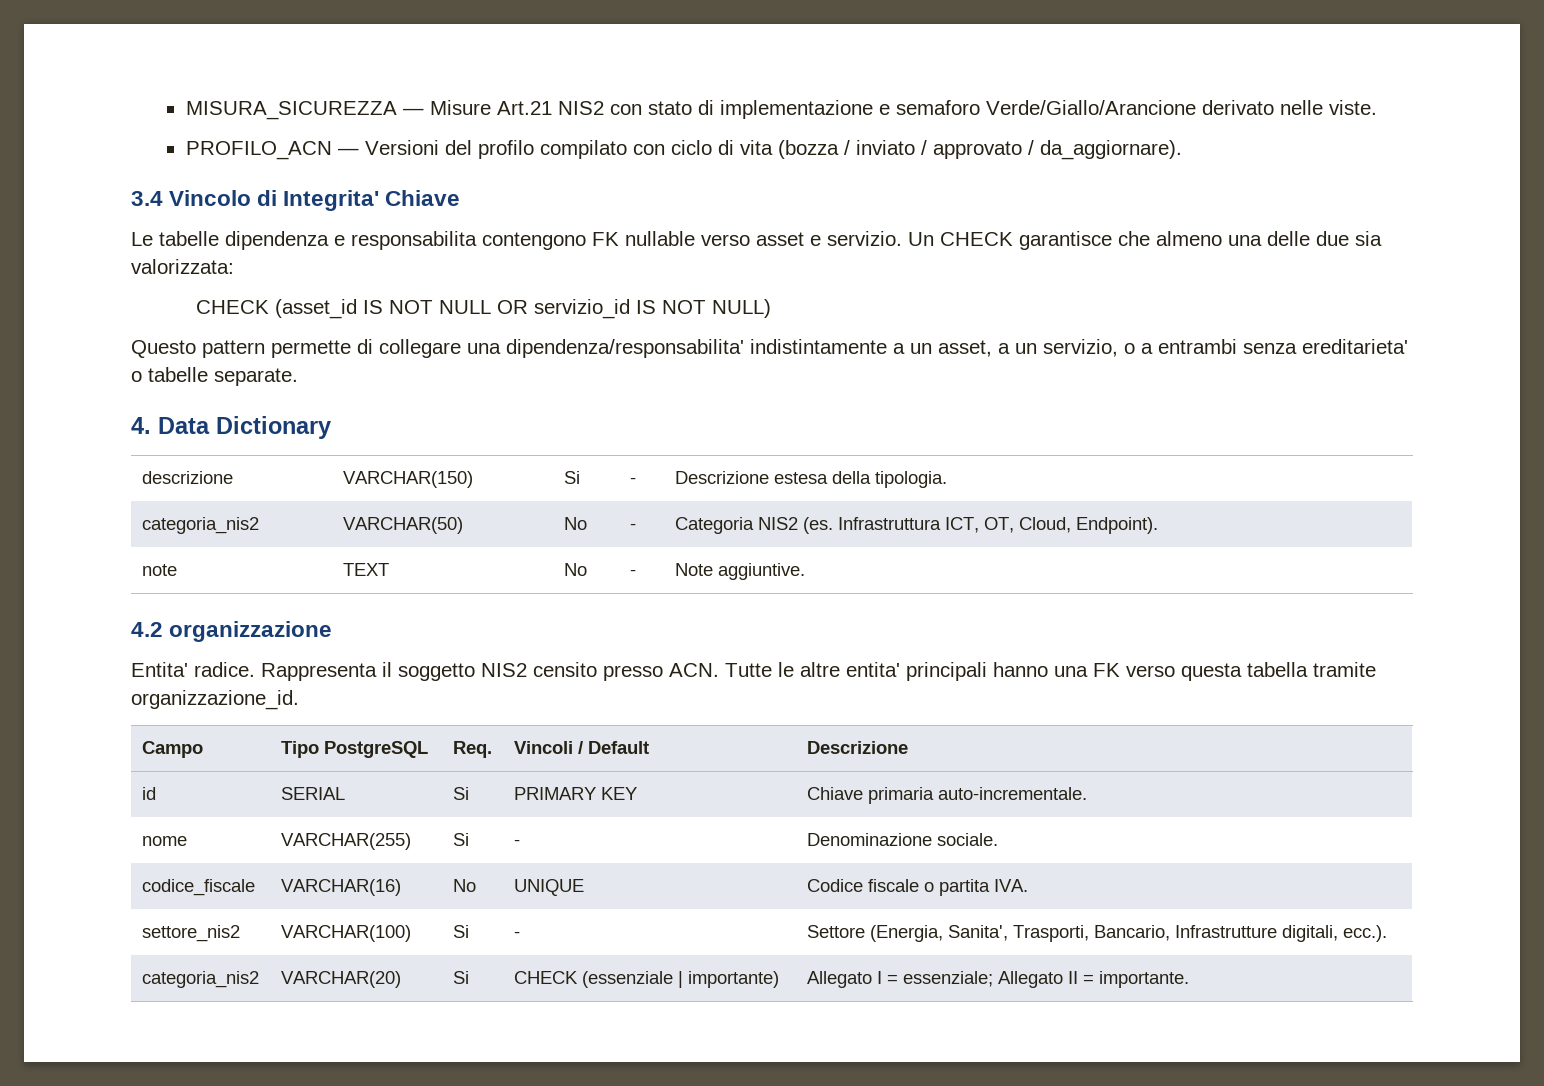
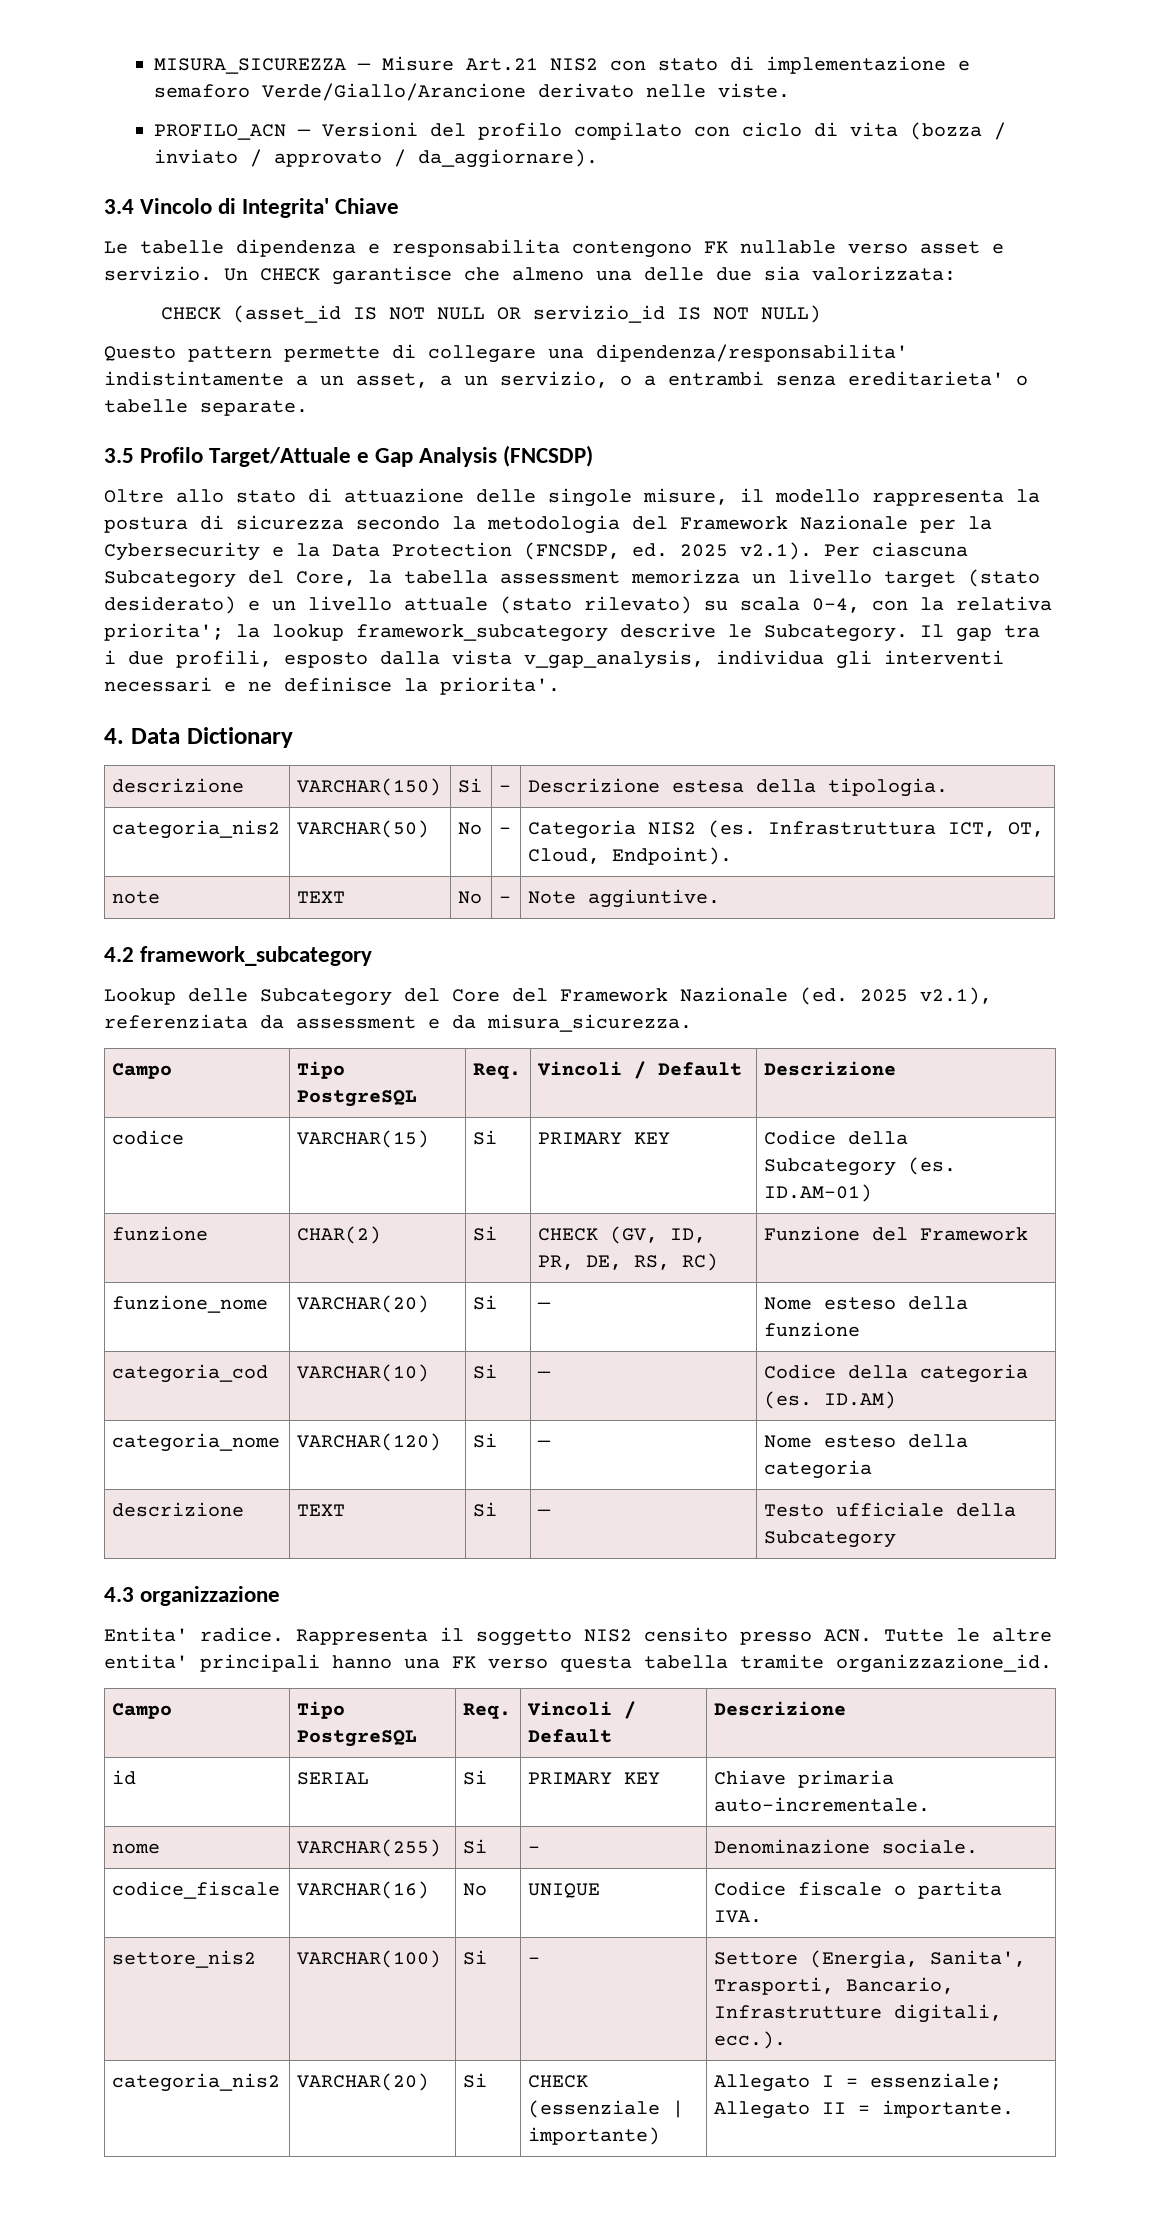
+ 3.5 Profilo Target/Attuale e Gap Analysis (FNCSDP)
+ Oltre allo stato di attuazione delle singole misure, il modello rappresenta la postura di sicurezza secondo la metodologia del Framework Nazionale per la Cybersecurity e la Data Protection (FNCSDP, ed. 2025 v2.1). Per ciascuna Subcategory del Core, la tabella assessment memorizza un livello target (stato desiderato) e un livello attuale (stato rilevato) su scala 0-4, con la relativa priorita'; la lookup framework_subcategory descrive le Subcategory. Il gap tra i due profili, esposto dalla vista v_gap_analysis, individua gli interventi necessari e ne definisce la priorita'.
- 4.2 organizzazione
+ 4.2 framework_subcategory
+ Lookup delle Subcategory del Core del Framework Nazionale (ed. 2025 v2.1), referenziata da assessment e da misura_sicurezza.
+ Campo | Tipo PostgreSQL | Req. | Vincoli / Default | Descrizione
+ codice | VARCHAR(15) | Si | PRIMARY KEY | Codice della Subcategory (es. ID.AM-01)
+ funzione | CHAR(2) | Si | CHECK (GV, ID, PR, DE, RS, RC) | Funzione del Framework
+ funzione_nome | VARCHAR(20) | Si | — | Nome esteso della funzione
+ categoria_cod | VARCHAR(10) | Si | — | Codice della categoria (es. ID.AM)
+ categoria_nome | VARCHAR(120) | Si | — | Nome esteso della categoria
+ descrizione | TEXT | Si | — | Testo ufficiale della Subcategory
+ 4.3 organizzazione

